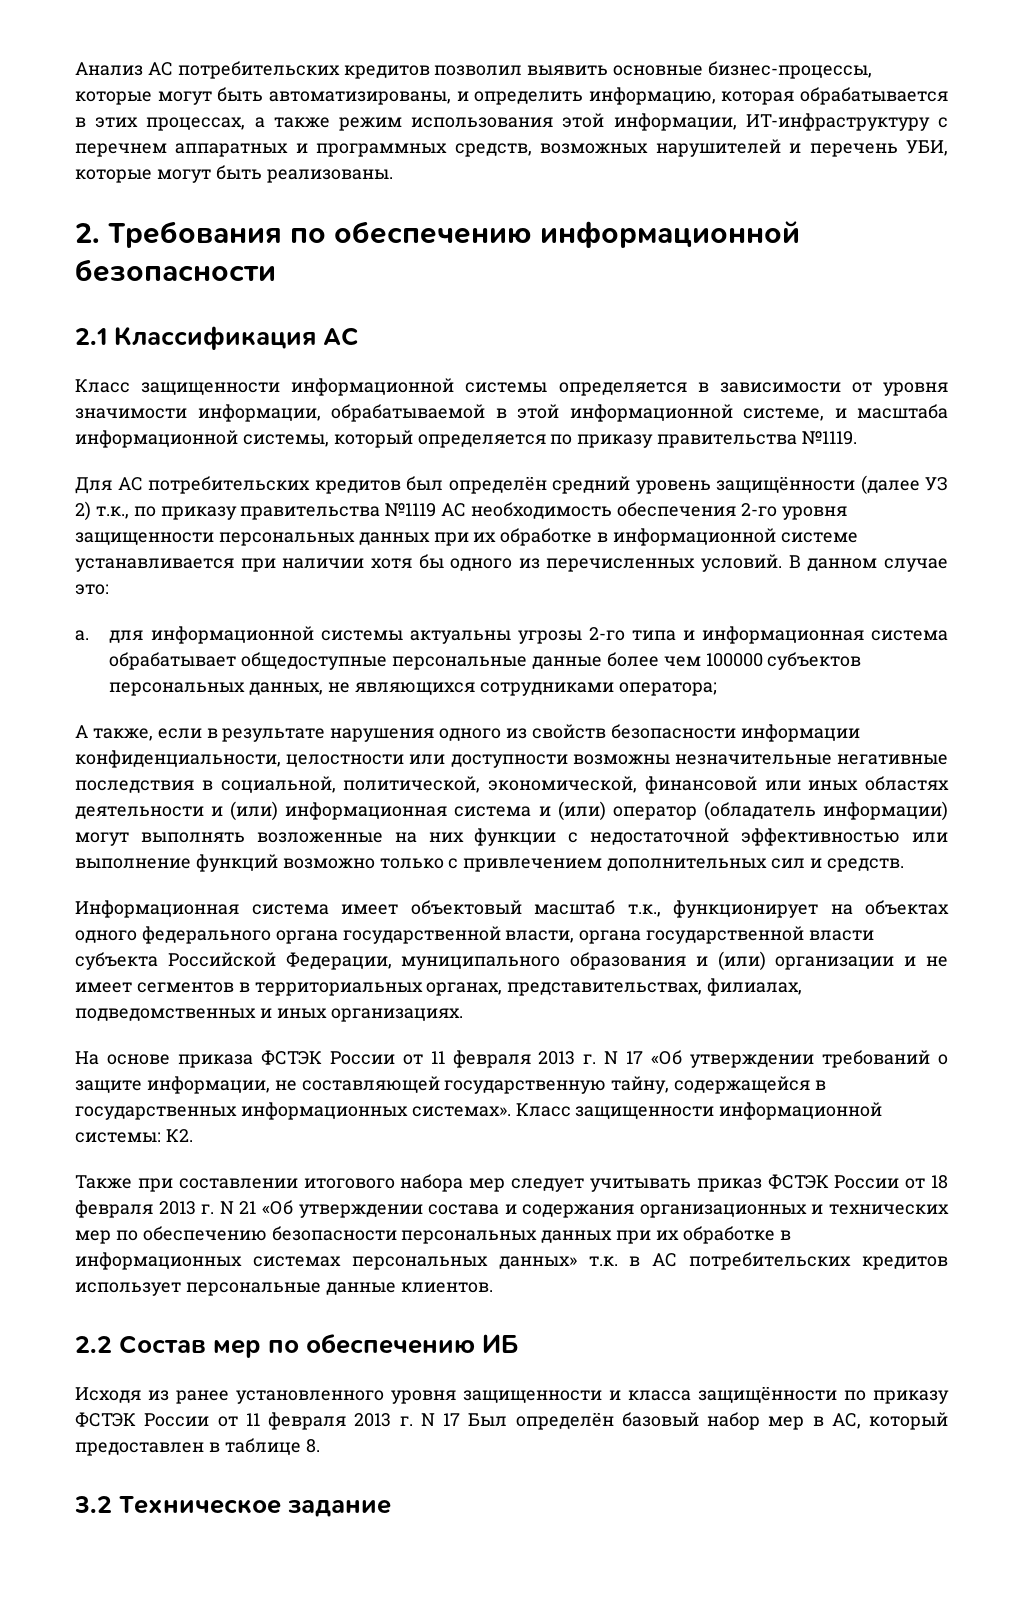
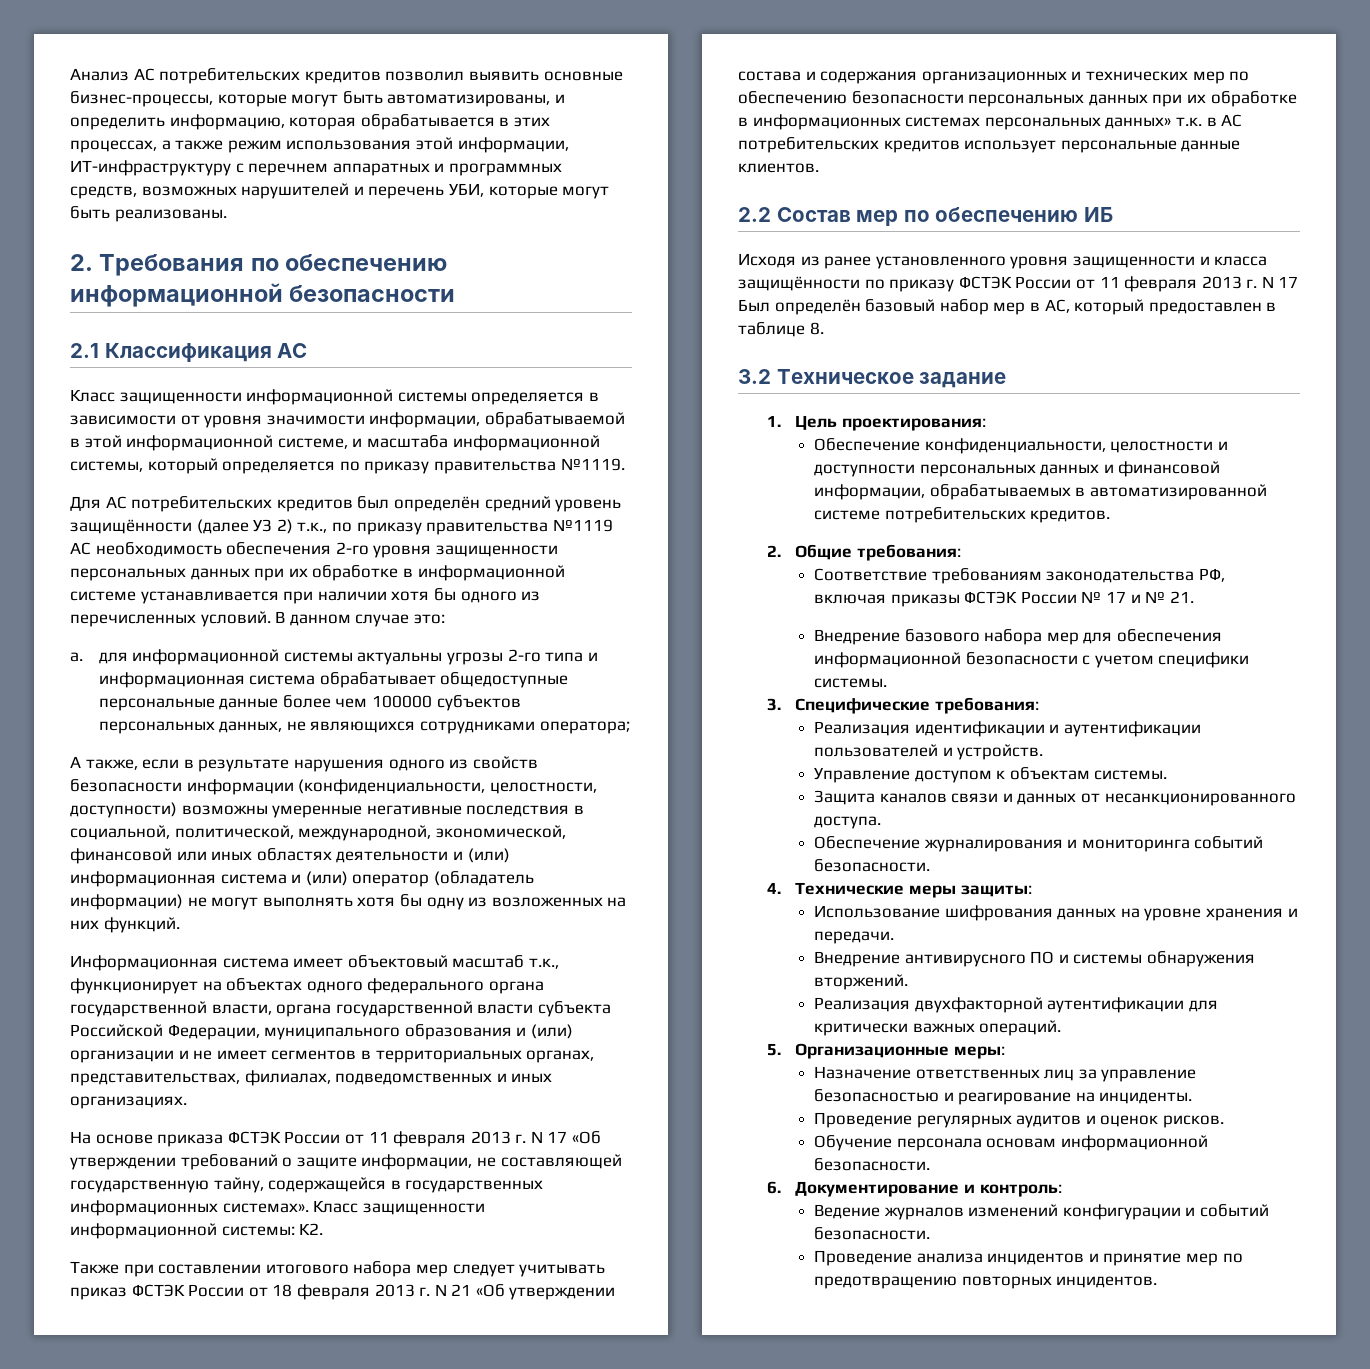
- А также, если в результате нарушения одного из свойств безопасности информации конфиденциальности, целостности или доступности возможны незначительные негативные последствия в социальной, политической, экономической, финансовой или иных областях деятельности и (или) информационная система и (или) оператор (обладатель информации) могут выполнять возложенные на них функции с недостаточной эффективностью или выполнение функций возможно только с привлечением дополнительных сил и средств.
+ А также, если в результате нарушения одного из свойств безопасности информации (конфиденциальности, целостности, доступности) возможны умеренные негативные последствия в социальной, политической, международной, экономической, финансовой или иных областях деятельности и (или) информационная система и (или) оператор (обладатель информации) не могут выполнять хотя бы одну из возложенных на них функций.
+ 1. Цель проектирования:
+ Обеспечение конфиденциальности, целостности и доступности персональных данных и финансовой информации, обрабатываемых в автоматизированной системе потребительских кредитов.
+ 2. Общие требования:
+ Соответствие требованиям законодательства РФ, включая приказы ФСТЭК России № 17 и № 21.
+ Внедрение базового набора мер для обеспечения информационной безопасности с учетом специфики системы.
+ 3. Специфические требования:
+ Реализация идентификации и аутентификации пользователей и устройств.
+ Управление доступом к объектам системы.
+ Защита каналов связи и данных от несанкционированного доступа.
+ Обеспечение журналирования и мониторинга событий безопасности.
+ 4. Технические меры защиты:
+ Использование шифрования данных на уровне хранения и передачи.
+ Внедрение антивирусного ПО и системы обнаружения вторжений.
+ Реализация двухфакторной аутентификации для критически важных операций.
+ 5. Организационные меры:
+ Назначение ответственных лиц за управление безопасностью и реагирование на инциденты.
+ Проведение регулярных аудитов и оценок рисков.
+ Обучение персонала основам информационной безопасности.
+ 6. Документирование и контроль:
+ Ведение журналов изменений конфигурации и событий безопасности.
+ Проведение анализа инцидентов и принятие мер по предотвращению повторных инцидентов.

